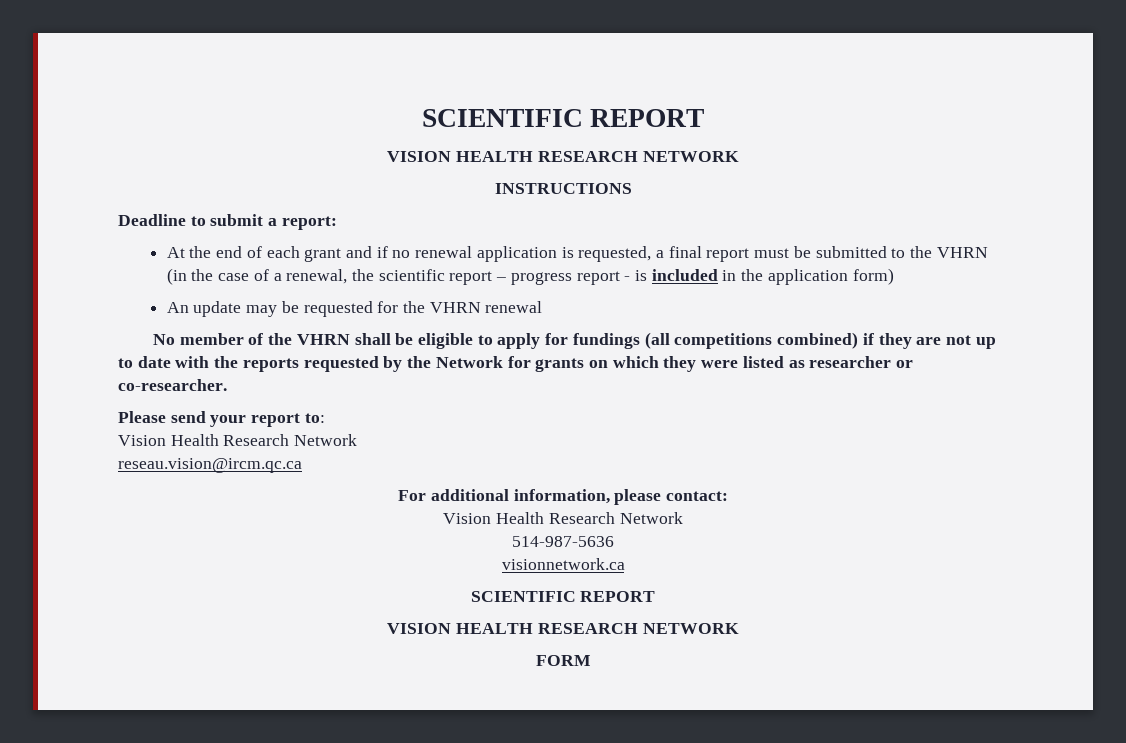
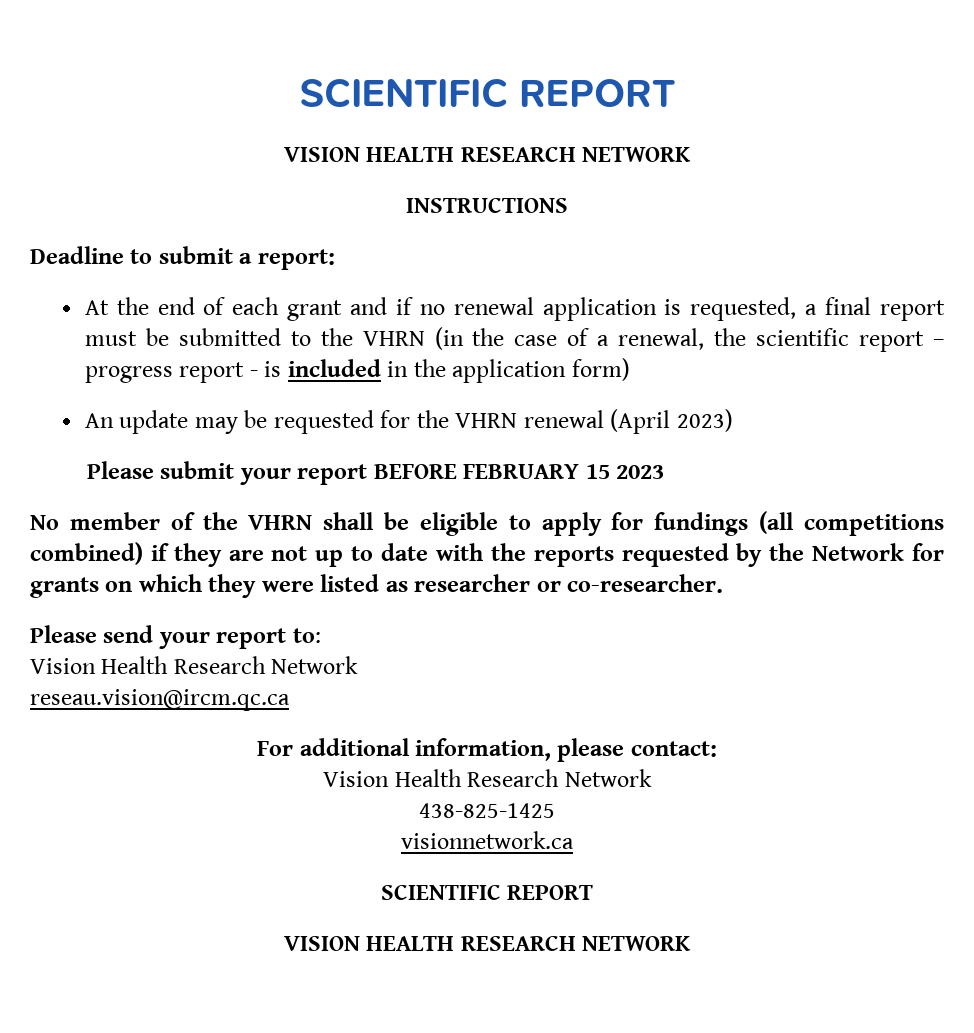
- An update may be requested for the VHRN renewal
+ An update may be requested for the VHRN renewal (April 2023)
+ Please submit your report BEFORE FEBRUARY 15 2023
- 514-987-5636
+ 438-825-1425
- FORM

